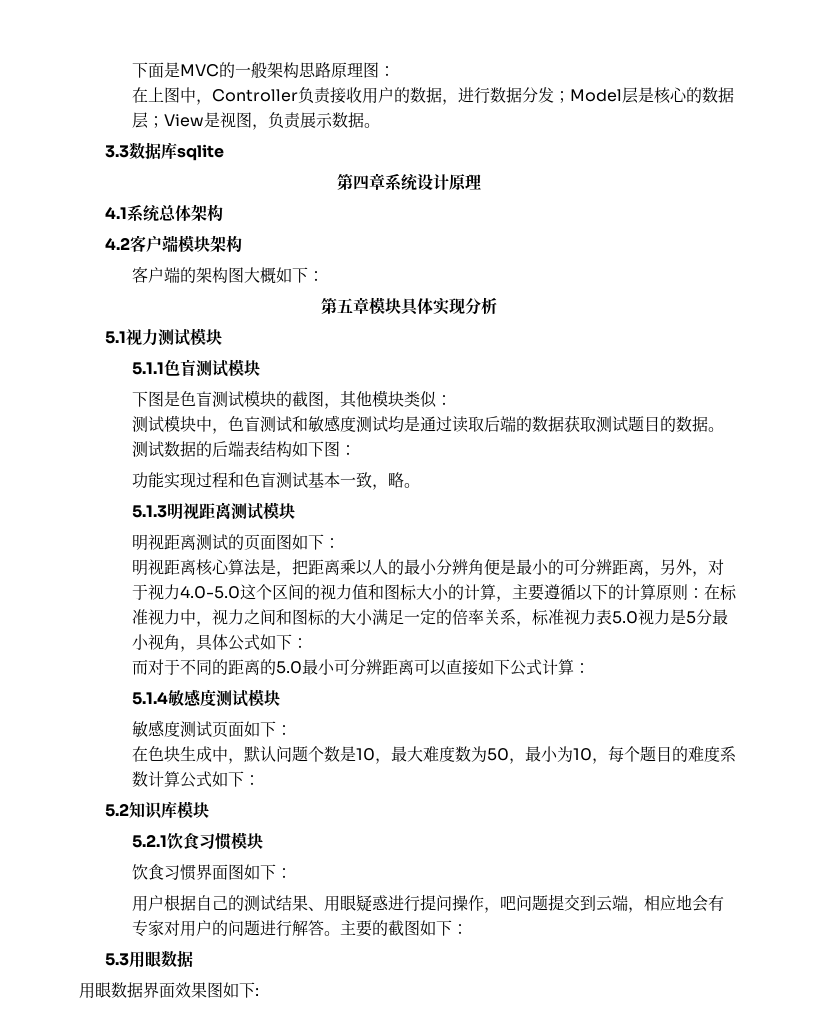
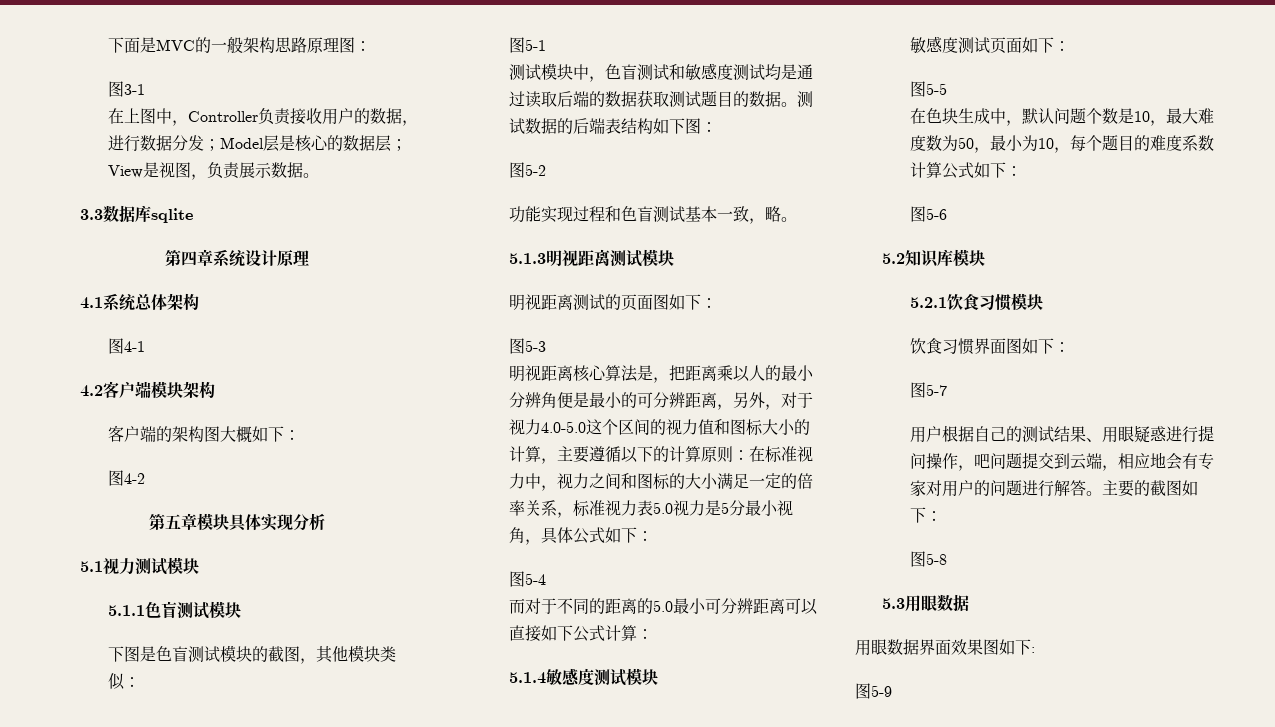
+ 图3-1
+ 图4-1
+ 图4-2
+ 图5-1
+ 图5-2
+ 图5-3
+ 图5-4
+ 图5-5
+ 图5-6
+ 图5-7
+ 图5-8
+ 图5-9

